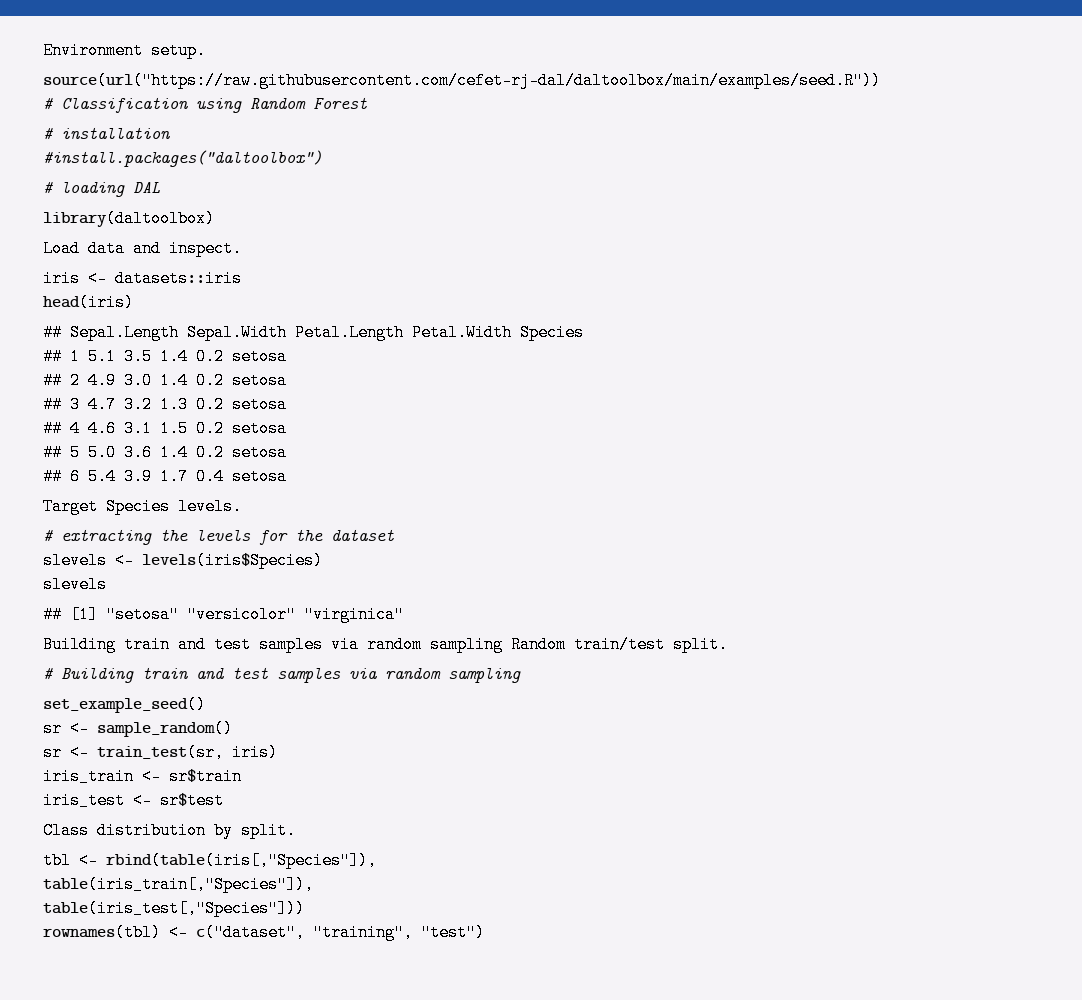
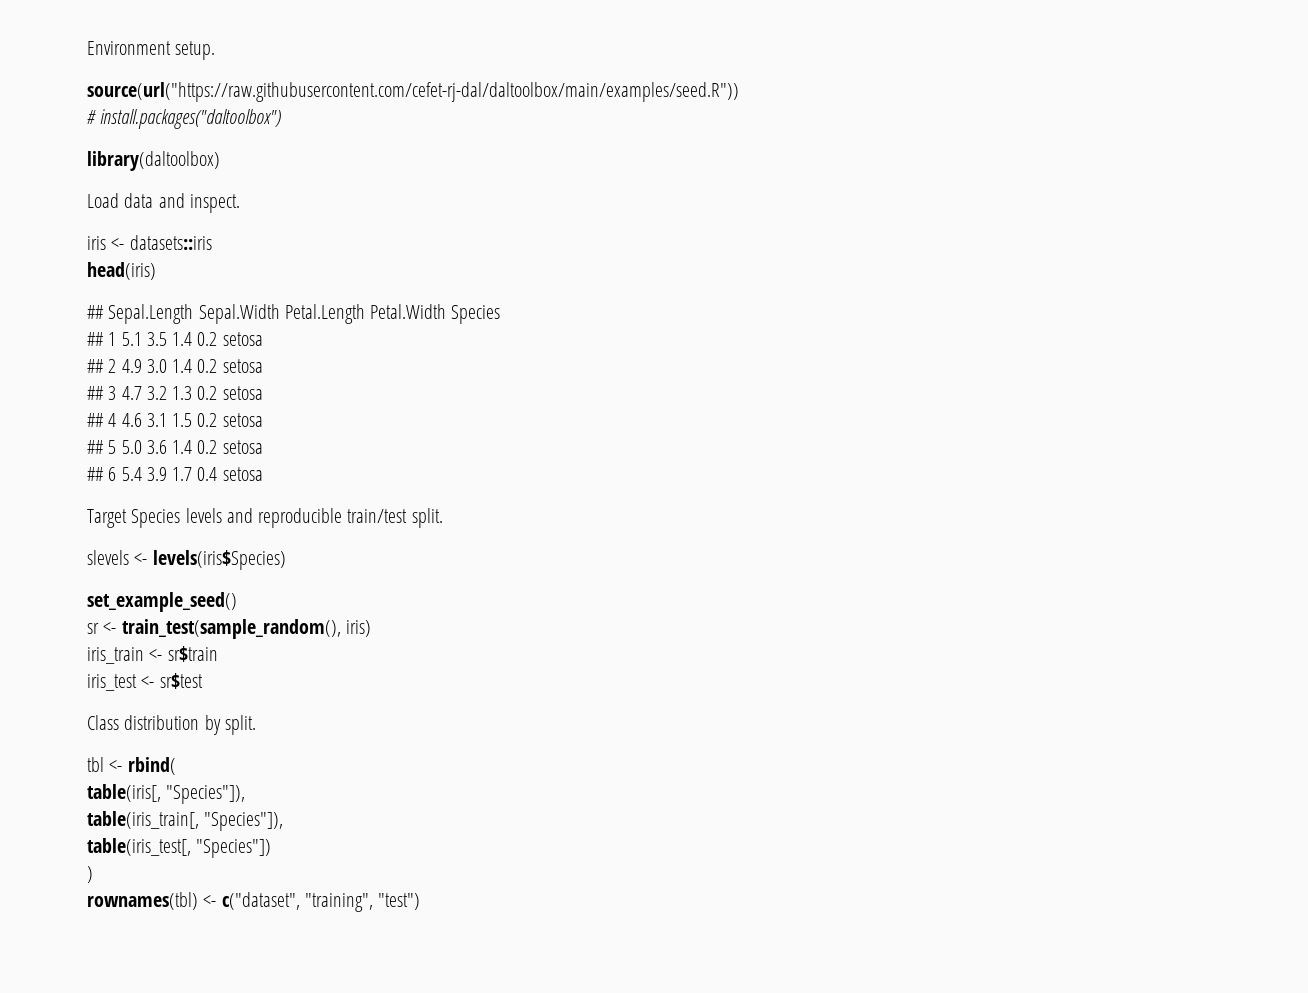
- # Classification using Random Forest
- # installation
- #install.packages("daltoolbox")
- # loading DAL
+ # install.packages("daltoolbox")
- Target Species levels.
- # extracting the levels for the dataset
+ Target Species levels and reproducible train/test split.
  slevels <- levels(iris$Species)
- slevels
- ## [1] "setosa" "versicolor" "virginica"
- Building train and test samples via random sampling Random train/test split.
- # Building train and test samples via random sampling
- sr <- sample_random()
- sr <- train_test(sr, iris)
+ sr <- train_test(sample_random(), iris)
- tbl <- rbind(table(iris[,"Species"]),
- table(iris_train[,"Species"]),
- table(iris_test[,"Species"]))
+ tbl <- rbind(
+ table(iris[, "Species"]),
+ table(iris_train[, "Species"]),
+ table(iris_test[, "Species"])
+ )

